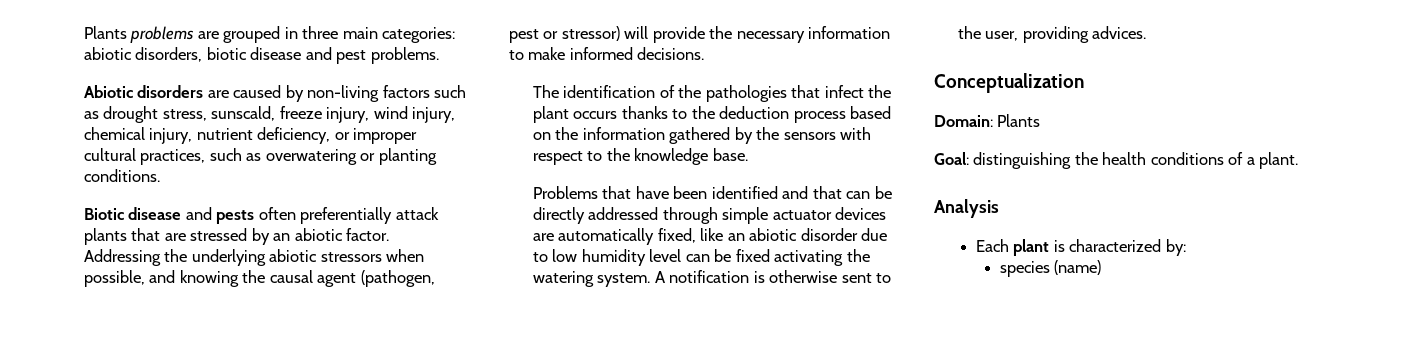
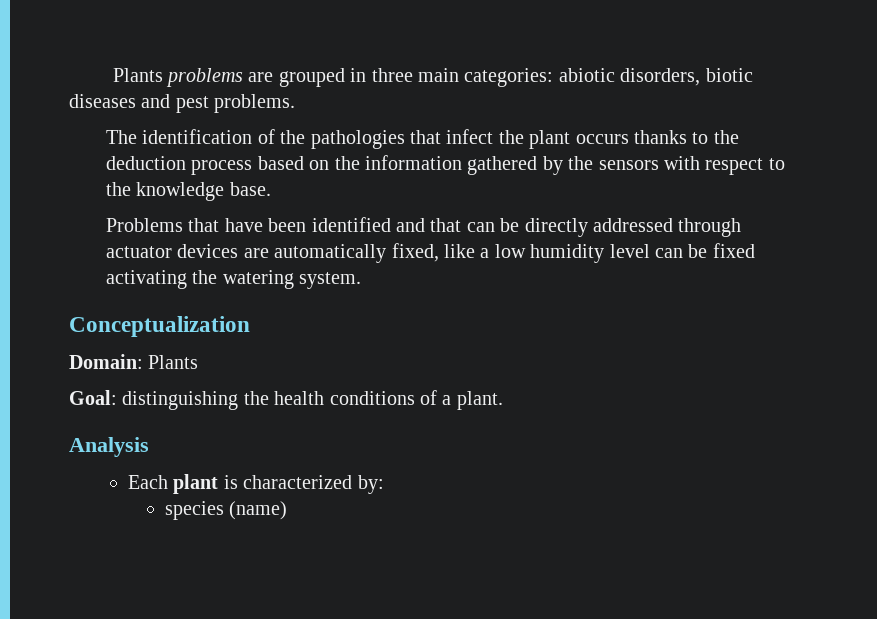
- Plants problems are grouped in three main categories: abiotic disorders, biotic disease and pest problems.
+ Plants problems are grouped in three main categories: abiotic disorders, biotic diseases and pest problems.
- Abiotic disorders are caused by non-living factors such as drought stress, sunscald, freeze injury, wind injury, chemical injury, nutrient deficiency, or improper cultural practices, such as overwatering or planting conditions.
- Biotic disease and pests often preferentially attack plants that are stressed by an abiotic factor. Addressing the underlying abiotic stressors when possible, and knowing the causal agent (pathogen, pest or stressor) will provide the necessary information to make informed decisions.
- Problems that have been identified and that can be directly addressed through simple actuator devices are automatically fixed, like an abiotic disorder due to low humidity level can be fixed activating the watering system. A notification is otherwise sent to the user, providing advices.
+ Problems that have been identified and that can be directly addressed through actuator devices are automatically fixed, like a low humidity level can be fixed activating the watering system.

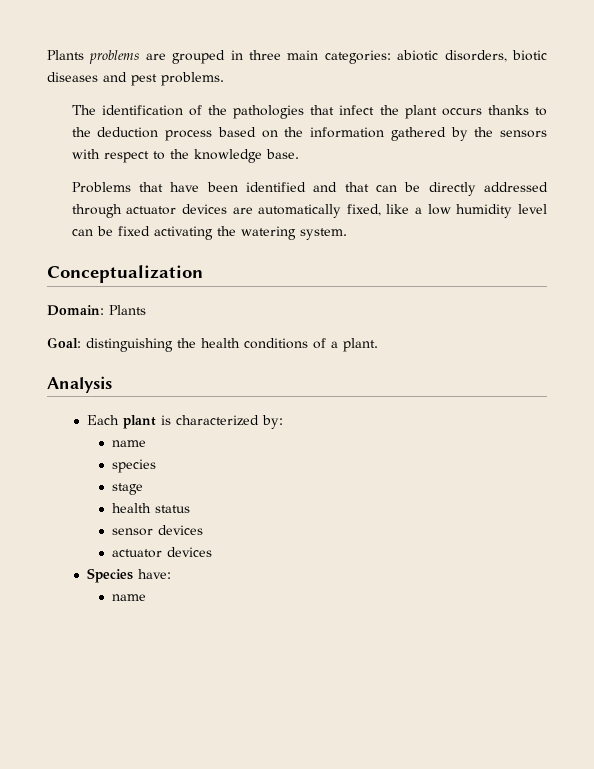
  Each plant is characterized by:
+ name
- species (name)
+ species
+ stage
+ health status
+ sensor devices
+ actuator devices
+ Species have:
+ name

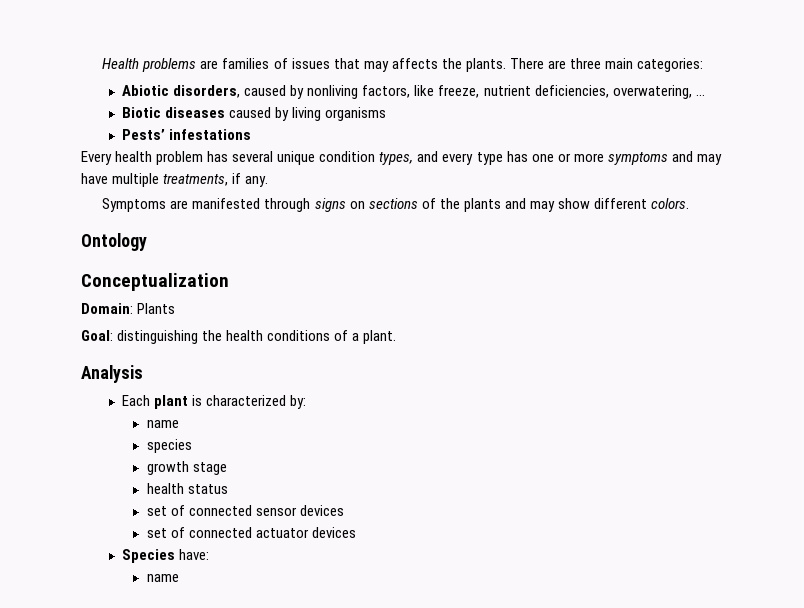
- Plants problems are grouped in three main categories: abiotic disorders, biotic diseases and pest problems.
- The identification of the pathologies that infect the plant occurs thanks to the deduction process based on the information gathered by the sensors with respect to the knowledge base.
- Problems that have been identified and that can be directly addressed through actuator devices are automatically fixed, like a low humidity level can be fixed activating the watering system.
+ Health problems are families of issues that may affects the plants. There are three main categories:
+ Abiotic disorders, caused by nonliving factors, like freeze, nutrient deficiencies, overwatering, ...
+ Biotic diseases caused by living organisms
+ Pests’ infestations
+ Every health problem has several unique condition types, and every type has one or more symptoms and may have multiple treatments, if any.
+ Symptoms are manifested through signs on sections of the plants and may show different colors.
+ Ontology
- stage
+ growth stage
- sensor devices
- actuator devices
+ set of connected sensor devices
+ set of connected actuator devices

